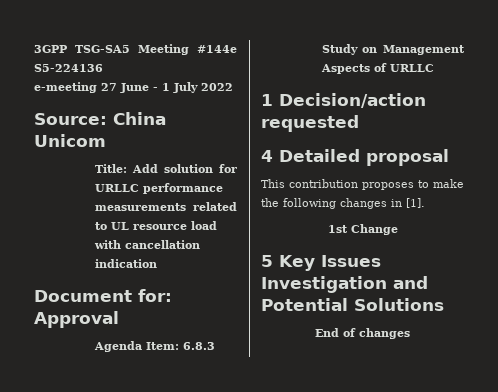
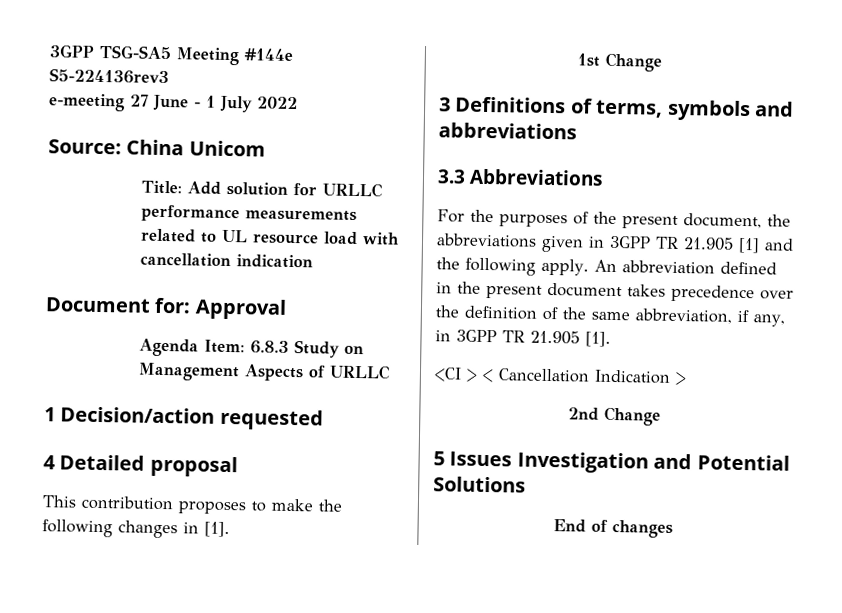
- 3GPP TSG-SA5 Meeting #144e S5-224136
+ 3GPP TSG-SA5 Meeting #144e S5-224136rev3
+ 3 Definitions of terms, symbols and abbreviations
+ 3.3 Abbreviations
+ For the purposes of the present document, the abbreviations given in 3GPP TR 21.905 [1] and the following apply. An abbreviation defined in the present document takes precedence over the definition of the same abbreviation, if any, in 3GPP TR 21.905 [1].
+ <CI > < Cancellation Indication >
+ 2nd Change
- 5 Key Issues Investigation and Potential Solutions
+ 5 Issues Investigation and Potential Solutions

